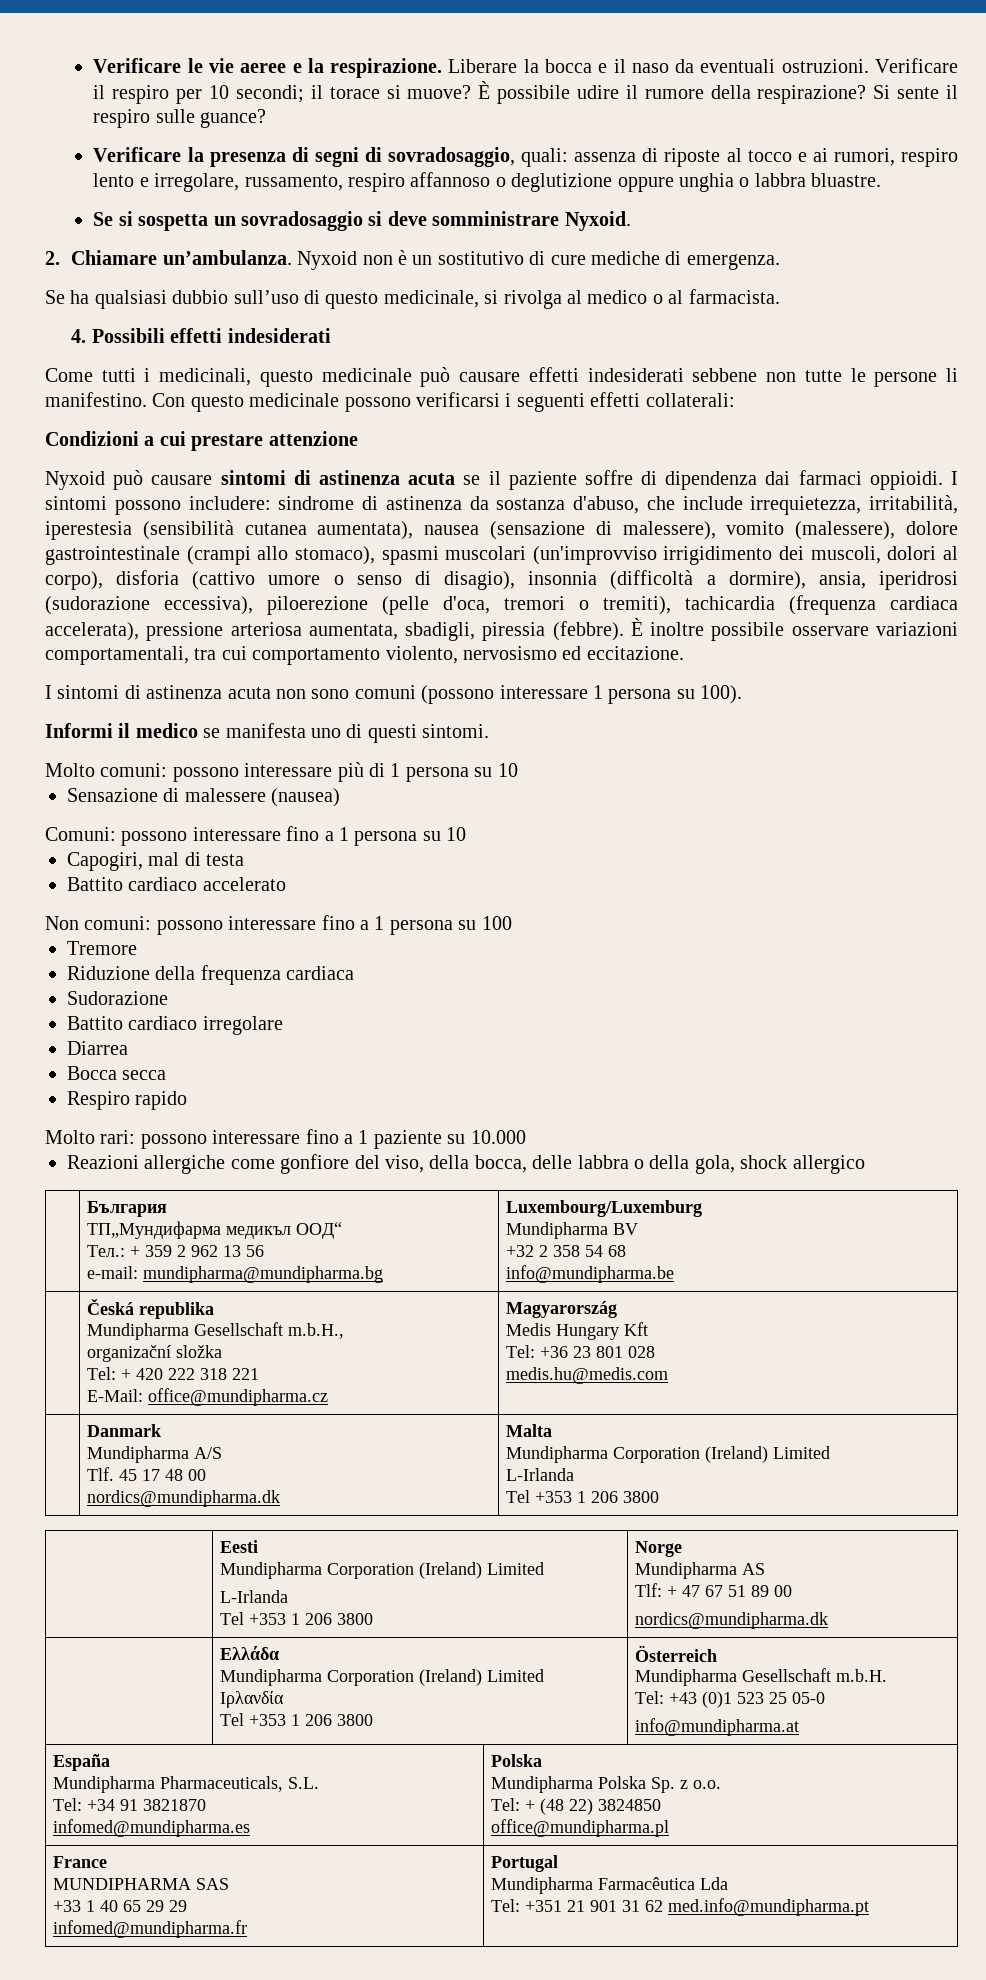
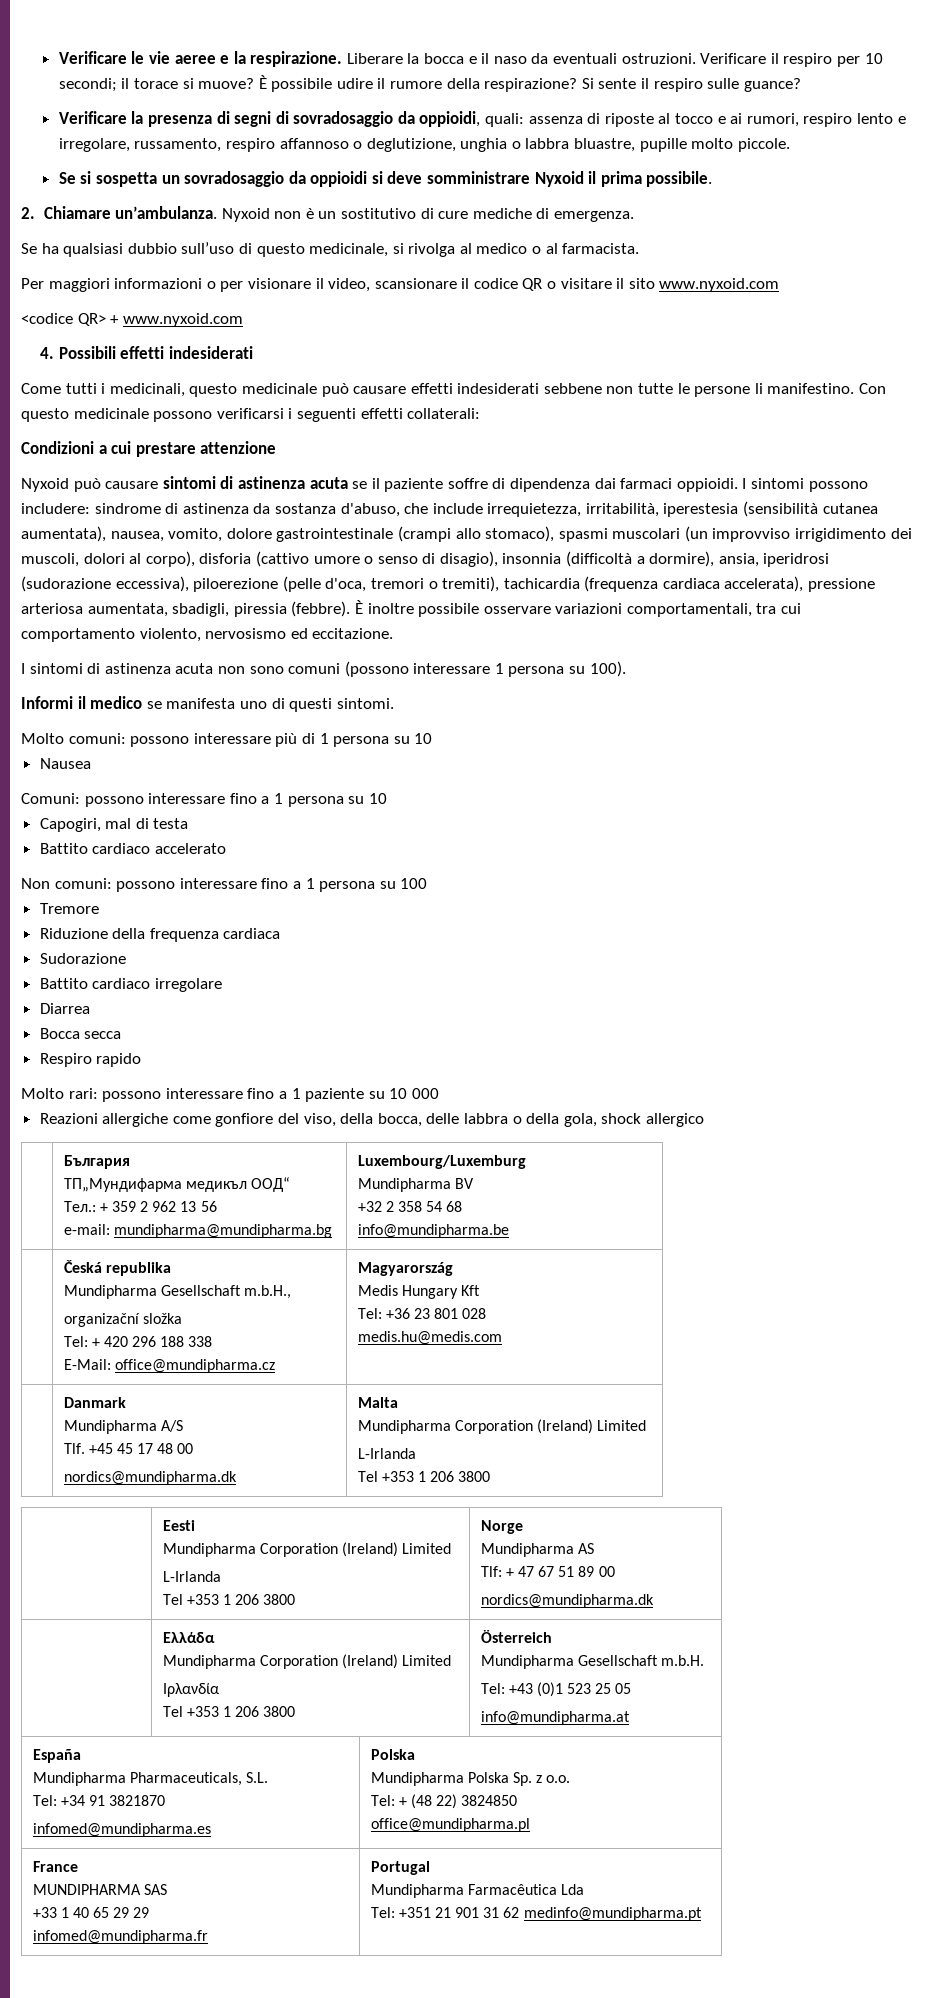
- Verificare la presenza di segni di sovradosaggio, quali: assenza di riposte al tocco e ai rumori, respiro lento e irregolare, russamento, respiro affannoso o deglutizione oppure unghia o labbra bluastre.
+ Verificare la presenza di segni di sovradosaggio da oppioidi, quali: assenza di riposte al tocco e ai rumori, respiro lento e irregolare, russamento, respiro affannoso o deglutizione, unghia o labbra bluastre, pupille molto piccole.
- Se si sospetta un sovradosaggio si deve somministrare Nyxoid.
+ Se si sospetta un sovradosaggio da oppioidi si deve somministrare Nyxoid il prima possibile.
+ Per maggiori informazioni o per visionare il video, scansionare il codice QR o visitare il sito www.nyxoid.com
+ <codice QR> + www.nyxoid.com
- sindrome di astinenza da sostanza d'abuso, che include irrequietezza, irritabilità, iperestesia (sensibilità cutanea aumentata), nausea (sensazione di malessere), vomito (malessere), dolore gastrointestinale (crampi allo stomaco), spasmi muscolari (un'improvviso irrigidimento dei muscoli, dolori al corpo), disforia (cattivo umore o senso di disagio), insonnia (difficoltà a dormire), ansia, iperidrosi (sudorazione eccessiva), piloerezione (pelle d'oca, tremori o tremiti), tachicardia (frequenza cardiaca accelerata), pressione arteriosa aumentata, sbadigli, piressia (febbre).
+ sindrome di astinenza da sostanza d'abuso, che include irrequietezza, irritabilità, iperestesia (sensibilità cutanea aumentata), nausea, vomito, dolore gastrointestinale (crampi allo stomaco), spasmi muscolari (un improvviso irrigidimento dei muscoli, dolori al corpo), disforia (cattivo umore o senso di disagio), insonnia (difficoltà a dormire), ansia, iperidrosi (sudorazione eccessiva), piloerezione (pelle d'oca, tremori o tremiti), tachicardia (frequenza cardiaca accelerata), pressione arteriosa aumentata, sbadigli, piressia (febbre).
- Sensazione di malessere (nausea)
+ Nausea
- Molto rari: possono interessare fino a 1 paziente su 10.000
+ Molto rari: possono interessare fino a 1 paziente su 10 000
  | Česká republika
  Mundipharma Gesellschaft m.b.H.,
  organizační složka
- Tel: + 420 222 318 221
+ Tel: + 420 296 188 338
  | Danmark
  Mundipharma A/S
- Tlf. 45 17 48 00
+ Tlf. +45 45 17 48 00
  | Ελλάδα
  Mundipharma Corporation (Ireland) Limited
  Ιρλανδία
  Tel +353 1 206 3800 | Österreich
  Mundipharma Gesellschaft m.b.H.
- Tel: +43 (0)1 523 25 05-0
+ Tel: +43 (0)1 523 25 05
  France
  MUNDIPHARMA SAS
  +33 1 40 65 29 29
  infomed@mundipharma.fr | Portugal
  Mundipharma Farmacêutica Lda
- Tel: +351 21 901 31 62 med.info@mundipharma.pt
+ Tel: +351 21 901 31 62 medinfo@mundipharma.pt

